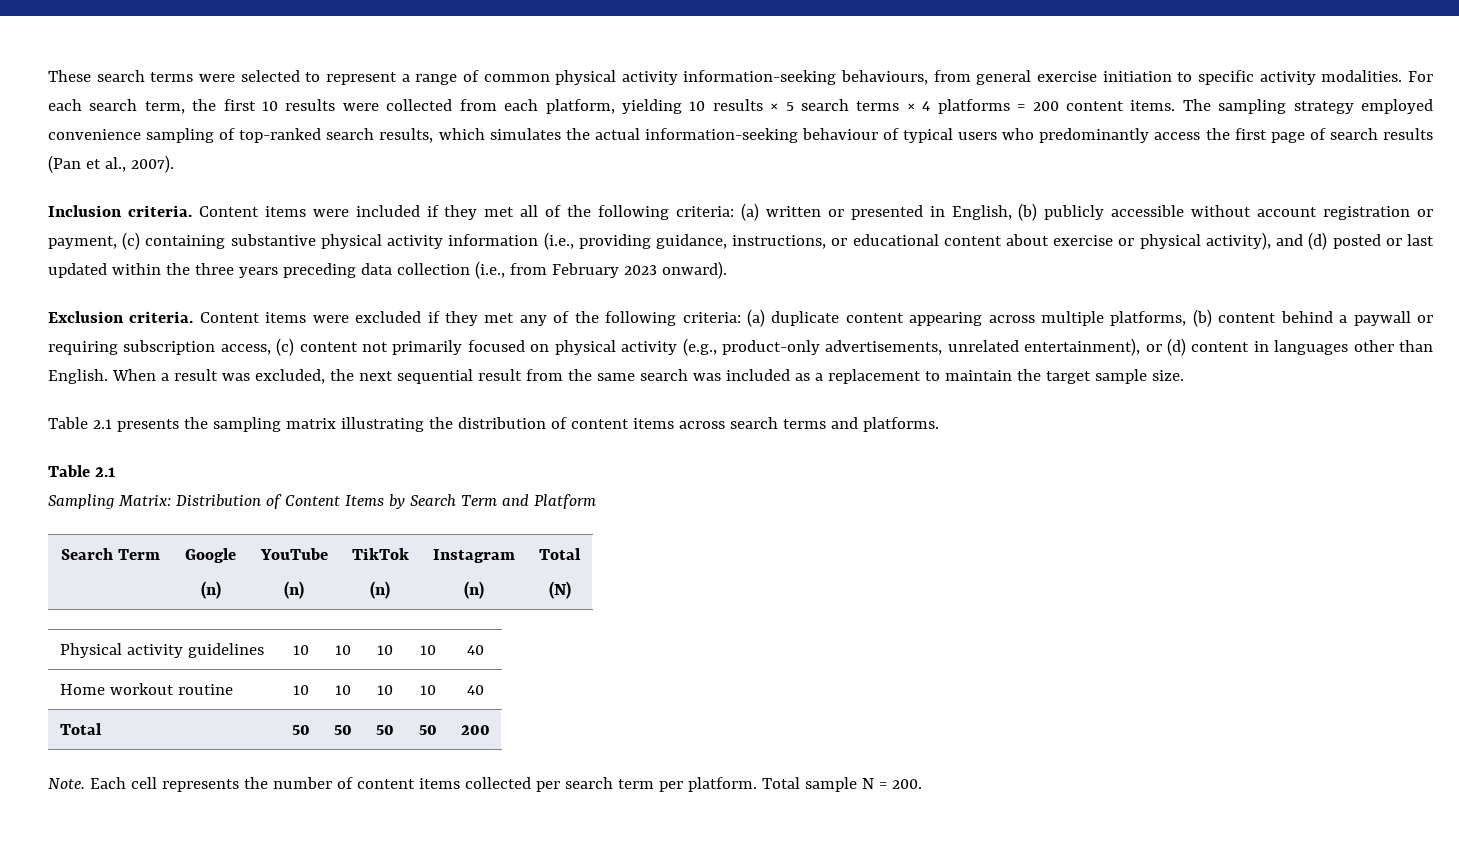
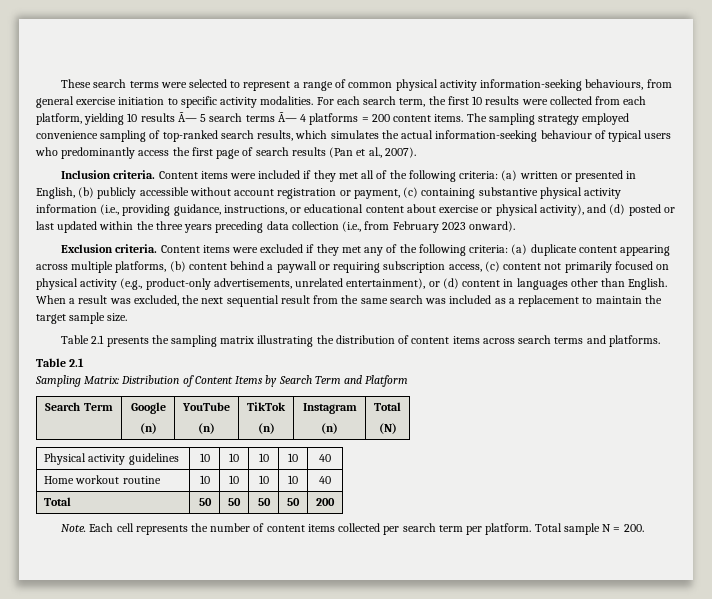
- For each search term, the first 10 results were collected from each platform, yielding 10 results × 5 search terms × 4 platforms = 200 content items.
+ For each search term, the first 10 results were collected from each platform, yielding 10 results Ã— 5 search terms Ã— 4 platforms = 200 content items.

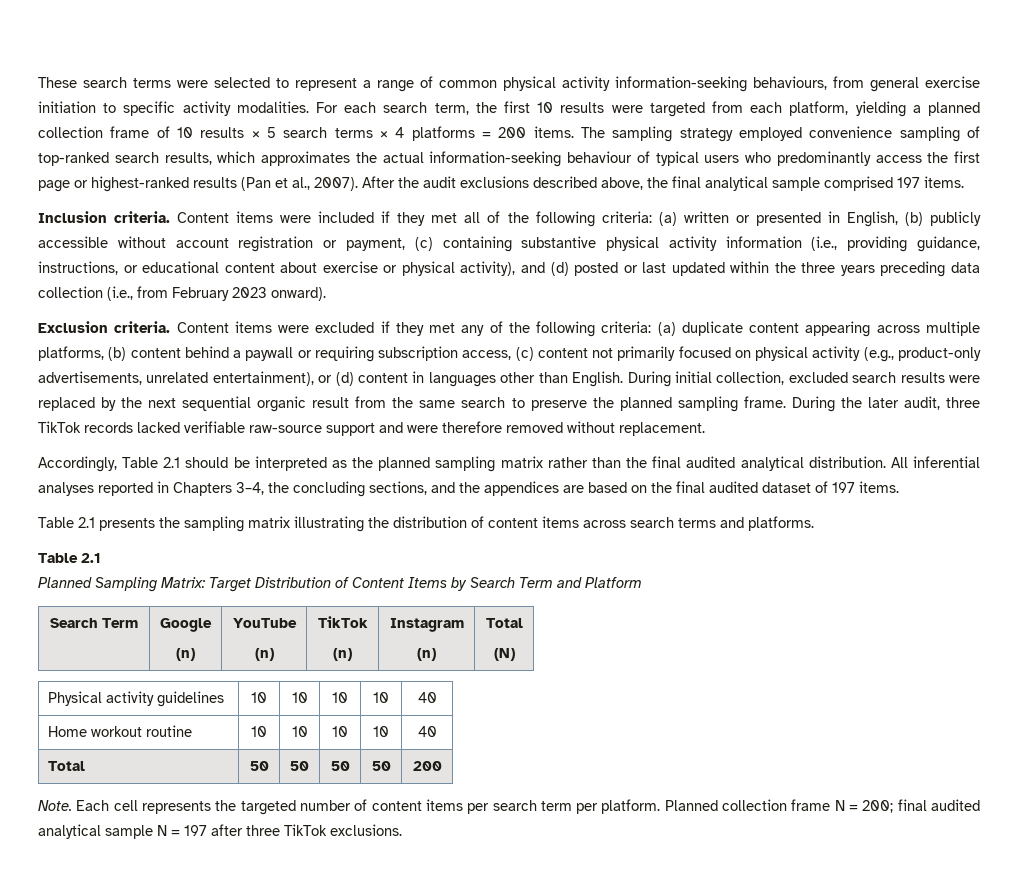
- For each search term, the first 10 results were collected from each platform, yielding 10 results Ã— 5 search terms Ã— 4 platforms = 200 content items.
+ For each search term, the first 10 results were targeted from each platform, yielding a planned collection frame of 10 results × 5 search terms × 4 platforms = 200 items.
- The sampling strategy employed convenience sampling of top-ranked search results, which simulates the actual information-seeking behaviour of typical users who predominantly access the first page of search results (Pan et al., 2007).
+ The sampling strategy employed convenience sampling of top-ranked search results, which approximates the actual information-seeking behaviour of typical users who predominantly access the first page or highest-ranked results (Pan et al., 2007). After the audit exclusions described above, the final analytical sample comprised 197 items.
- When a result was excluded, the next sequential result from the same search was included as a replacement to maintain the target sample size.
+ During initial collection, excluded search results were replaced by the next sequential organic result from the same search to preserve the planned sampling frame. During the later audit, three TikTok records lacked verifiable raw-source support and were therefore removed without replacement.
+ Accordingly, Table 2.1 should be interpreted as the planned sampling matrix rather than the final audited analytical distribution. All inferential analyses reported in Chapters 3–4, the concluding sections, and the appendices are based on the final audited dataset of 197 items.
- Sampling Matrix: Distribution of Content Items by Search Term and Platform
+ Planned Sampling Matrix: Target Distribution of Content Items by Search Term and Platform
- Each cell represents the number of content items collected per search term per platform.
+ Each cell represents the targeted number of content items per search term per platform.
- Total sample N = 200.
+ Planned collection frame N = 200; final audited analytical sample N = 197 after three TikTok exclusions.

